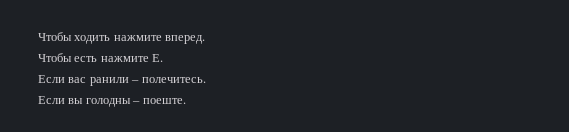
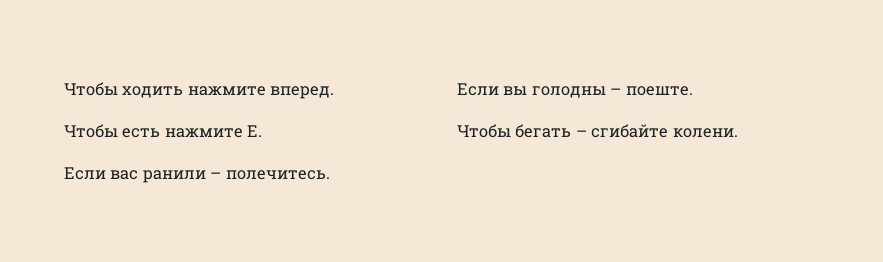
+ Чтобы бегать – сгибайте колени.

